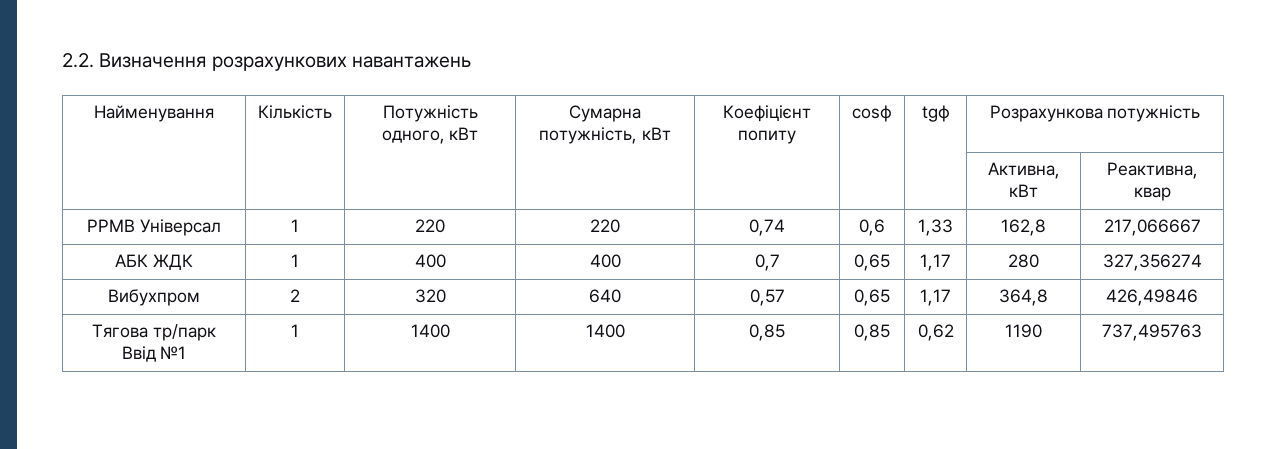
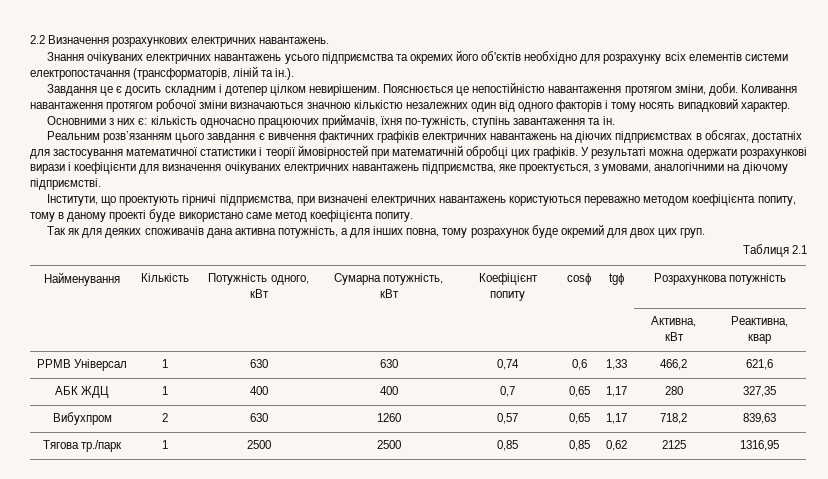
- 2.2. Визначення розрахункових навантажень
+ 2.2 Визначення розрахункових електричних навантажень.
+ Знання очікуваних електричних навантажень усього підприємства та окремих його об'єктів необхідно для розрахунку всіх елементів системи електропостачання (трансформаторів, ліній та ін.).
+ Завдання це є досить складним і дотепер цілком невирішеним. Пояснюється це непостійністю навантаження протягом зміни, доби. Коливання навантаження протягом робочої зміни визначаються значною кількістю незалежних один від одного факторів і тому носять випадковий характер.
+ Основними з них є: кількість одночасно працюючих приймачів, їхня по-тужність, ступінь завантаження та ін.
+ Реальним розв’язанням цього завдання є вивчення фактичних графіків електричних навантажень на діючих підприємствах в обсягах, достатніх для застосування математичної статистики і теорії ймовірностей при математичній обробці цих графіків. У результаті можна одержати розрахункові вирази і коефіцієнти для визначення очікуваних електричних навантажень підприємства, яке проектується, з умовами, аналогічними на діючому підприємстві.
+ Інститути, що проектують гірничі підприємства, при визначені електричних навантажень користуються переважно методом коефіцієнта попиту, тому в даному проекті буде використано саме метод коефіцієнта попиту.
+ Так як для деяких споживачів дана активна потужність, а для інших повна, тому розрахунок буде окремий для двох цих груп.
+ Таблиця 2.1
- РРМВ Універсал | 1 | 220 | 220 | 0,74 | 0,6 | 1,33 | 162,8 | 217,066667
+ РРМВ Універсал | 1 | 630 | 630 | 0,74 | 0,6 | 1,33 | 466,2 | 621,6
- АБК ЖДК | 1 | 400 | 400 | 0,7 | 0,65 | 1,17 | 280 | 327,356274
+ АБК ЖДЦ | 1 | 400 | 400 | 0,7 | 0,65 | 1,17 | 280 | 327,35
- Вибухпром | 2 | 320 | 640 | 0,57 | 0,65 | 1,17 | 364,8 | 426,49846
+ Вибухпром | 2 | 630 | 1260 | 0,57 | 0,65 | 1,17 | 718,2 | 839,63
- Тягова тр/парк Ввід №1 | 1 | 1400 | 1400 | 0,85 | 0,85 | 0,62 | 1190 | 737,495763
+ Тягова тр./парк | 1 | 2500 | 2500 | 0,85 | 0,85 | 0,62 | 2125 | 1316,95

